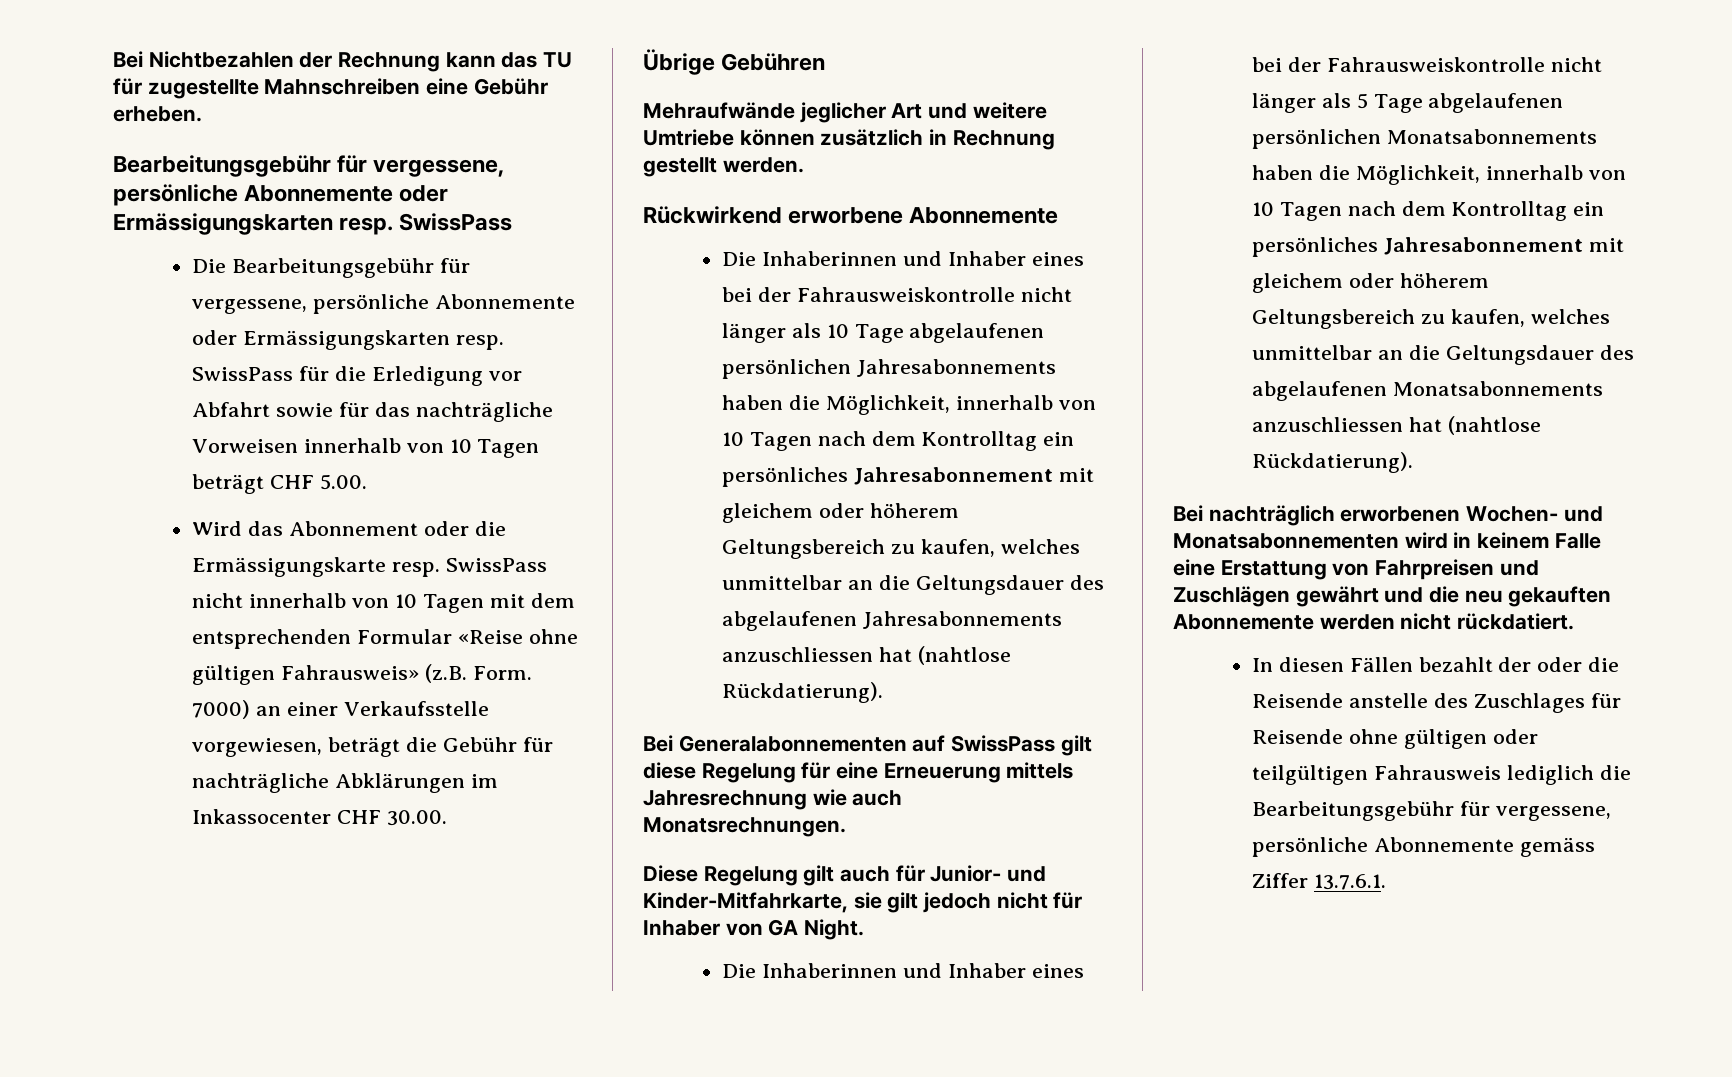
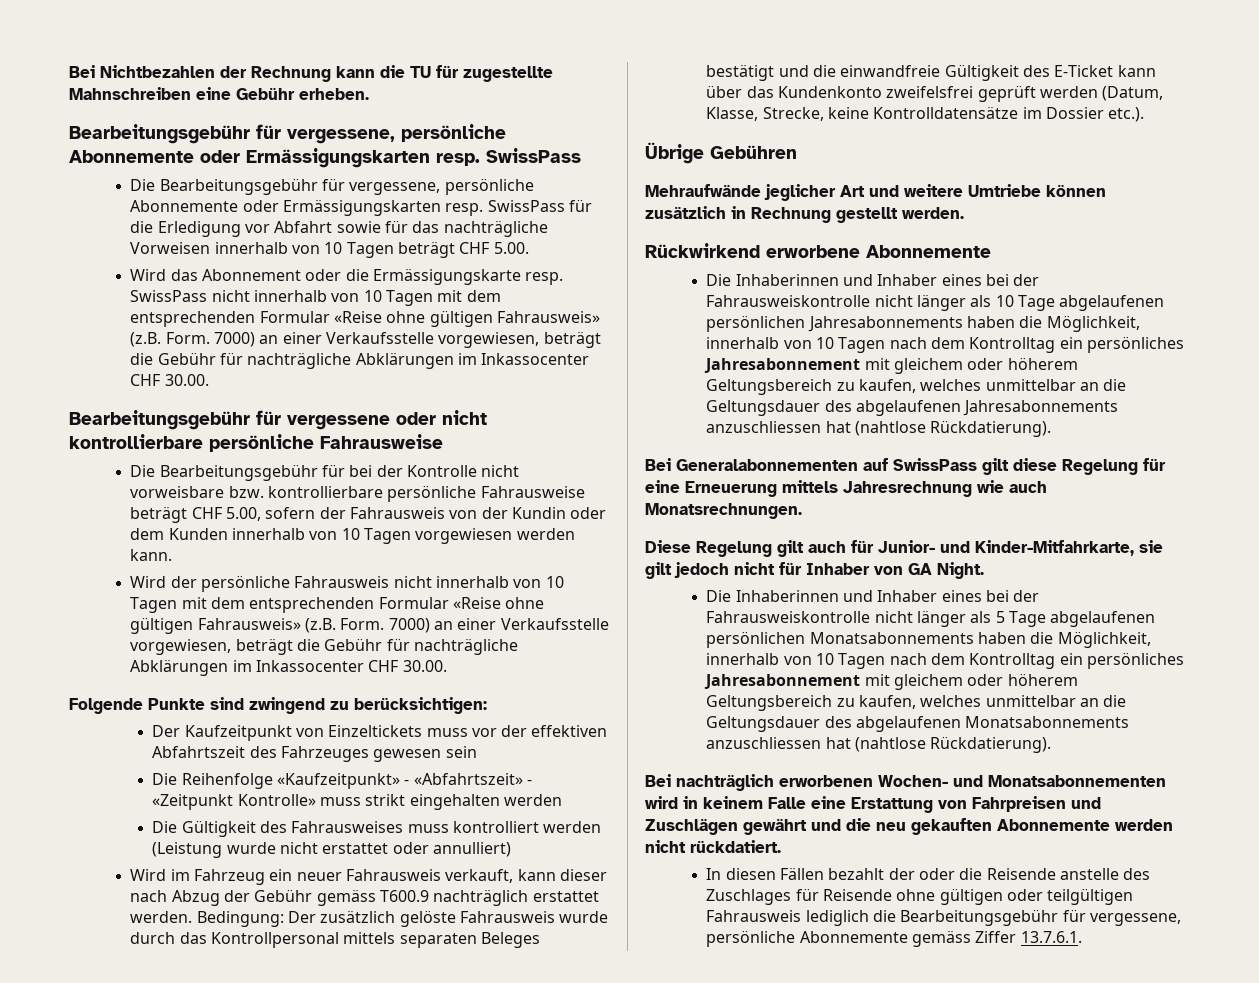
- Bei Nichtbezahlen der Rechnung kann das TU für zugestellte Mahnschreiben eine Gebühr erheben.
+ Bei Nichtbezahlen der Rechnung kann die TU für zugestellte Mahnschreiben eine Gebühr erheben.
+ Bearbeitungsgebühr für vergessene oder nicht kontrollierbare persönliche Fahrausweise
+ Die Bearbeitungsgebühr für bei der Kontrolle nicht vorweisbare bzw. kontrollierbare persönliche Fahrausweise beträgt CHF 5.00, sofern der Fahrausweis von der Kundin oder dem Kunden innerhalb von 10 Tagen vorgewiesen werden kann.
+ Wird der persönliche Fahrausweis nicht innerhalb von 10 Tagen mit dem entsprechenden Formular «Reise ohne gültigen Fahrausweis» (z.B. Form. 7000) an einer Verkaufsstelle vorgewiesen, beträgt die Gebühr für nachträgliche Abklärungen im Inkassocenter CHF 30.00.
+ Folgende Punkte sind zwingend zu berücksichtigen:
+ Der Kaufzeitpunkt von Einzeltickets muss vor der effektiven Abfahrtszeit des Fahrzeuges gewesen sein
+ Die Reihenfolge «Kaufzeitpunkt» - «Abfahrtszeit» - «Zeitpunkt Kontrolle» muss strikt eingehalten werden
+ Die Gültigkeit des Fahrausweises muss kontrolliert werden (Leistung wurde nicht erstattet oder annulliert)
+ Wird im Fahrzeug ein neuer Fahrausweis verkauft, kann dieser nach Abzug der Gebühr gemäss T600.9 nachträglich erstattet werden. Bedingung: Der zusätzlich gelöste Fahrausweis wurde durch das Kontrollpersonal mittels separaten Beleges bestätigt und die einwandfreie Gültigkeit des E-Ticket kann über das Kundenkonto zweifelsfrei geprüft werden (Datum, Klasse, Strecke, keine Kontrolldatensätze im Dossier etc.).

